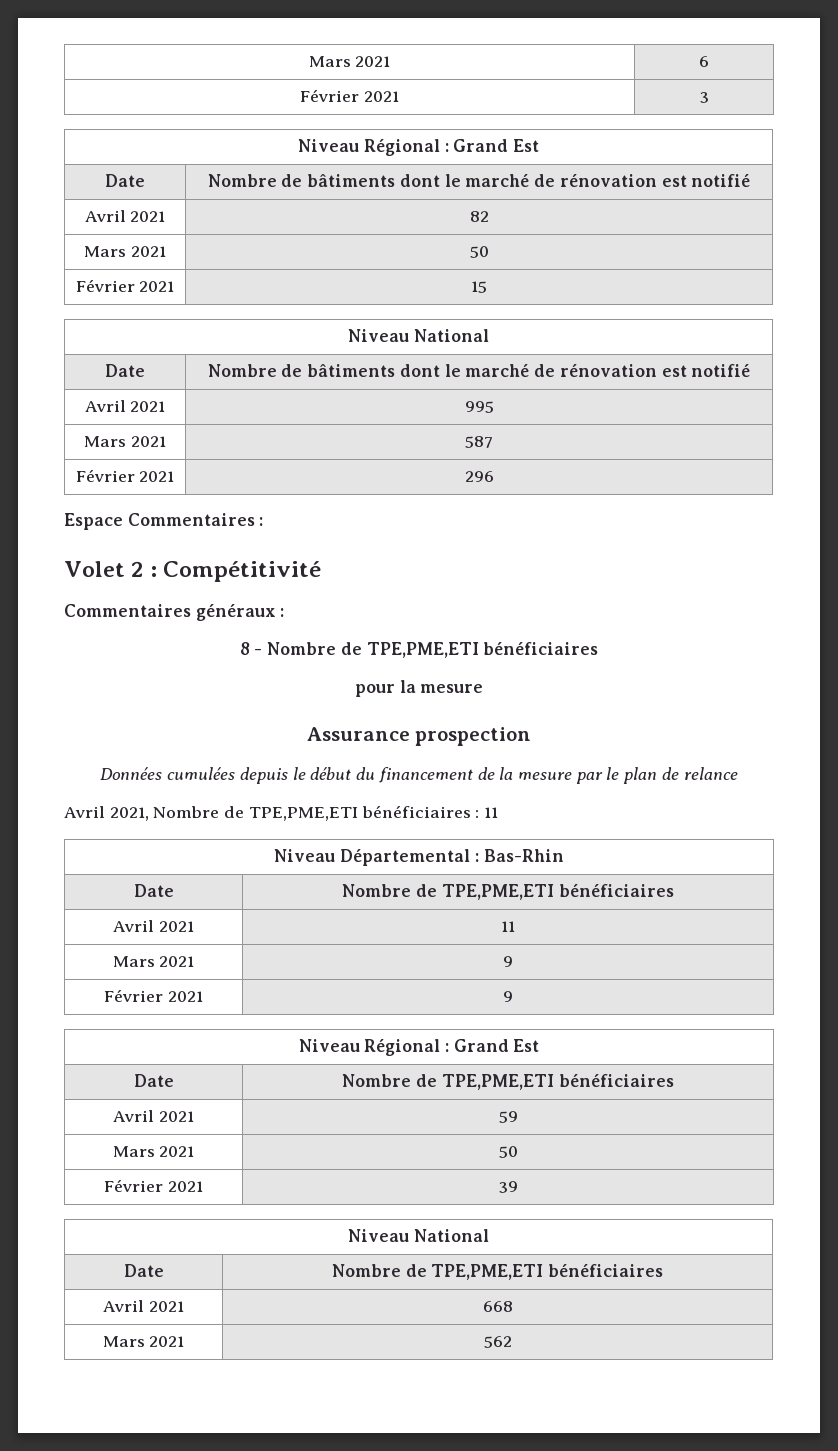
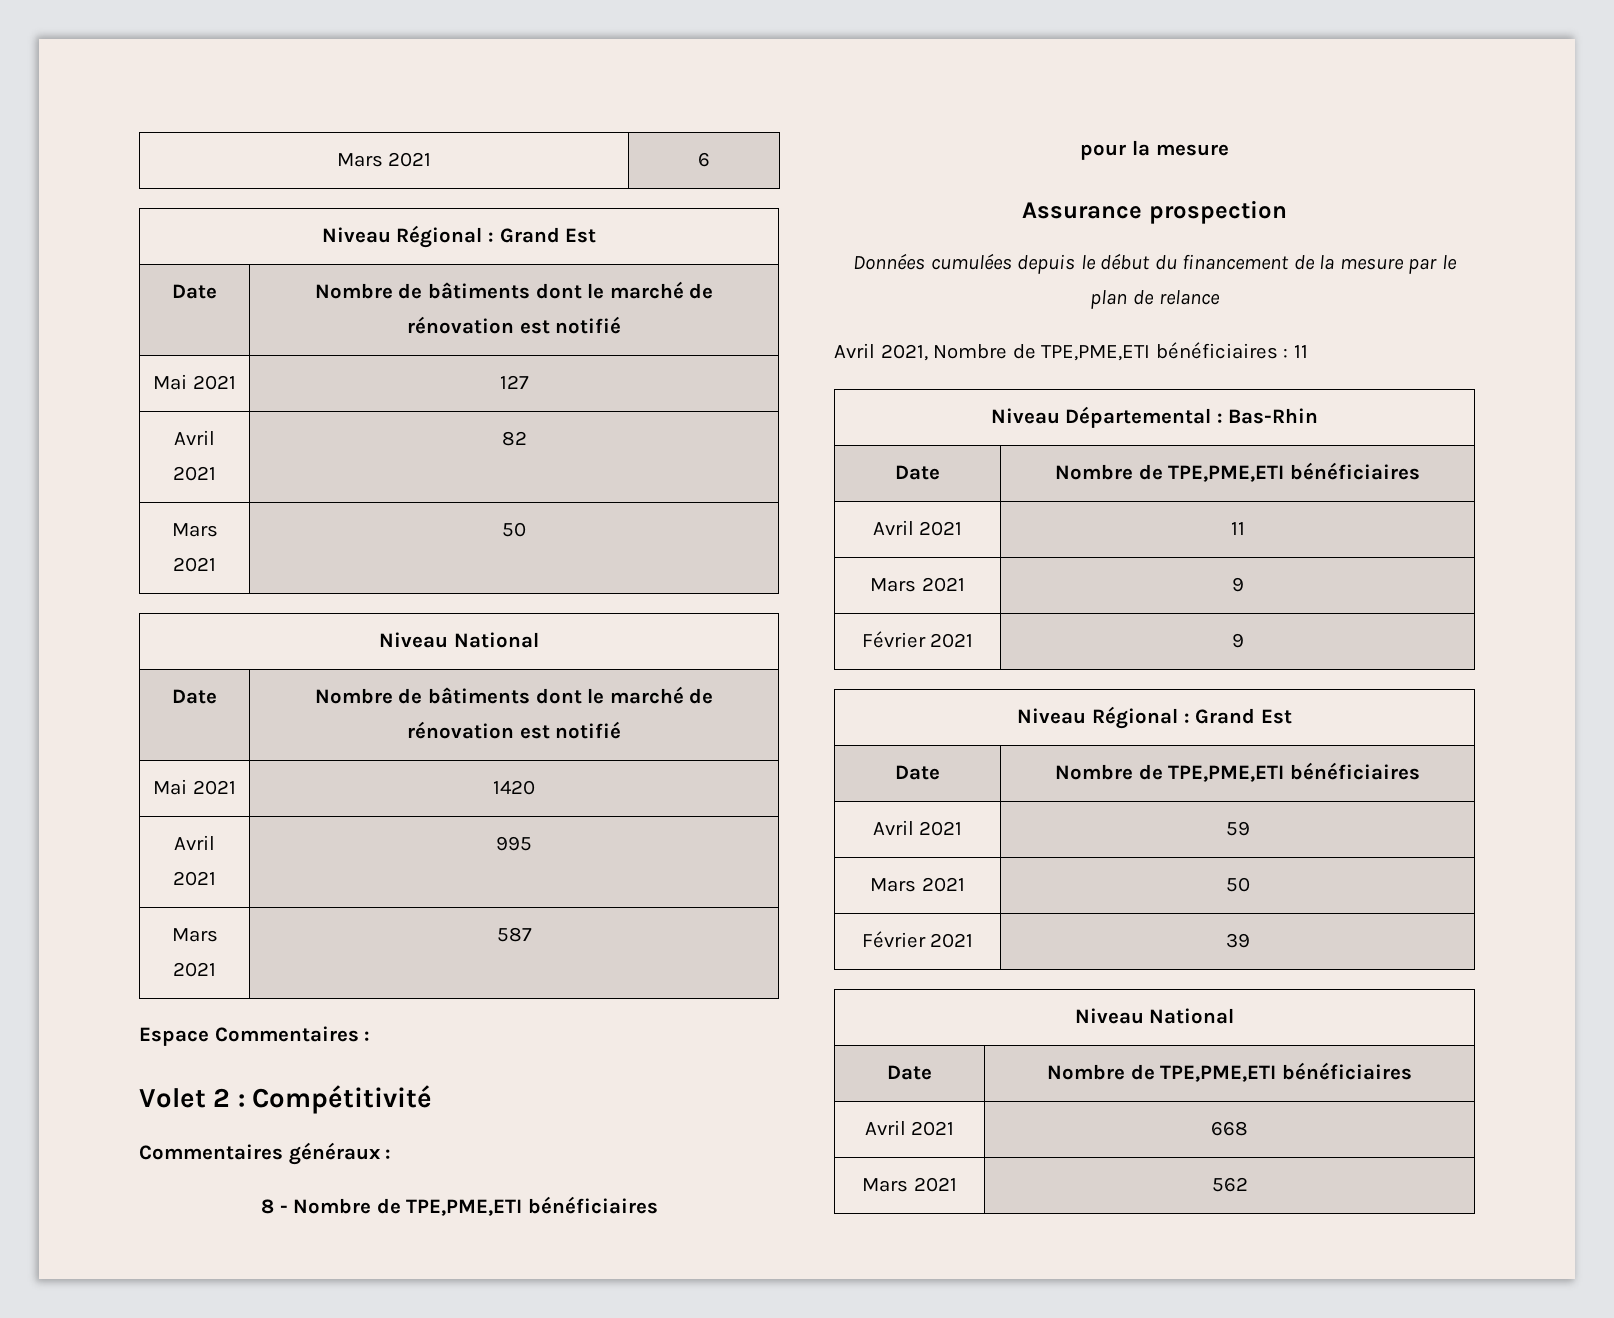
- Février 2021 | 3
+ Mai 2021 | 127
- Février 2021 | 15
+ Mai 2021 | 1420
- Février 2021 | 296

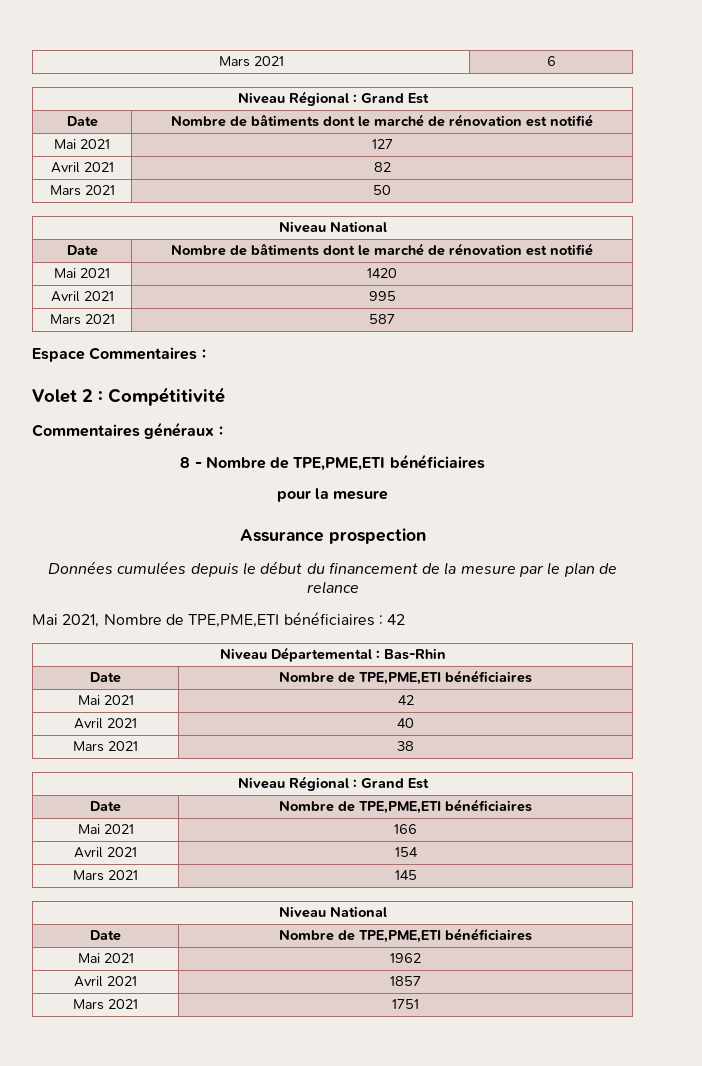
- Avril 2021, Nombre de TPE,PME,ETI bénéficiaires : 11
+ Mai 2021, Nombre de TPE,PME,ETI bénéficiaires : 42
- Avril 2021 | 11
- Mars 2021 | 9
- Février 2021 | 9
+ Mai 2021 | 42
+ Avril 2021 | 40
+ Mars 2021 | 38
- Avril 2021 | 59
- Mars 2021 | 50
- Février 2021 | 39
+ Mai 2021 | 166
+ Avril 2021 | 154
+ Mars 2021 | 145
- Avril 2021 | 668
- Mars 2021 | 562
+ Mai 2021 | 1962
+ Avril 2021 | 1857
+ Mars 2021 | 1751

